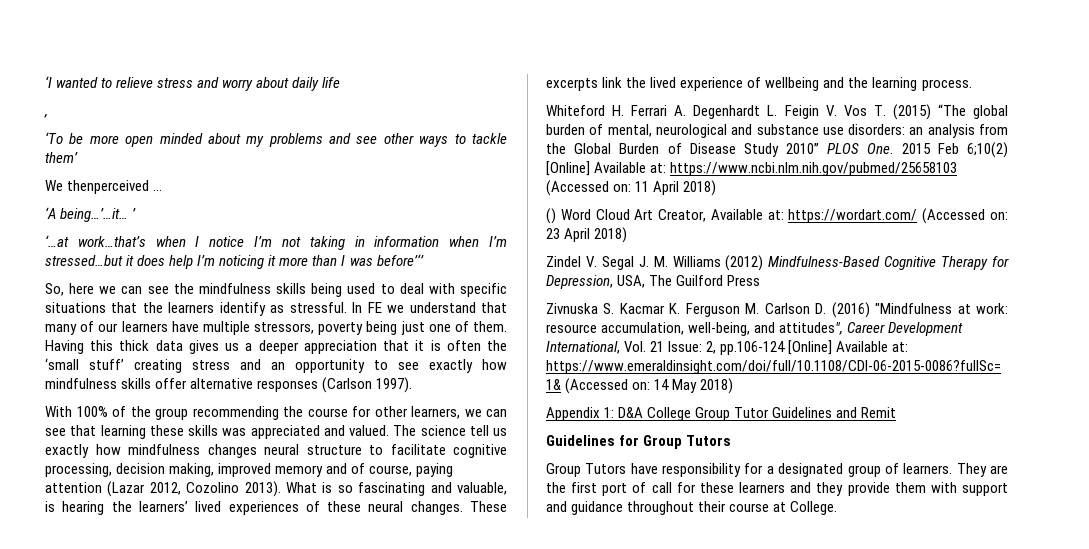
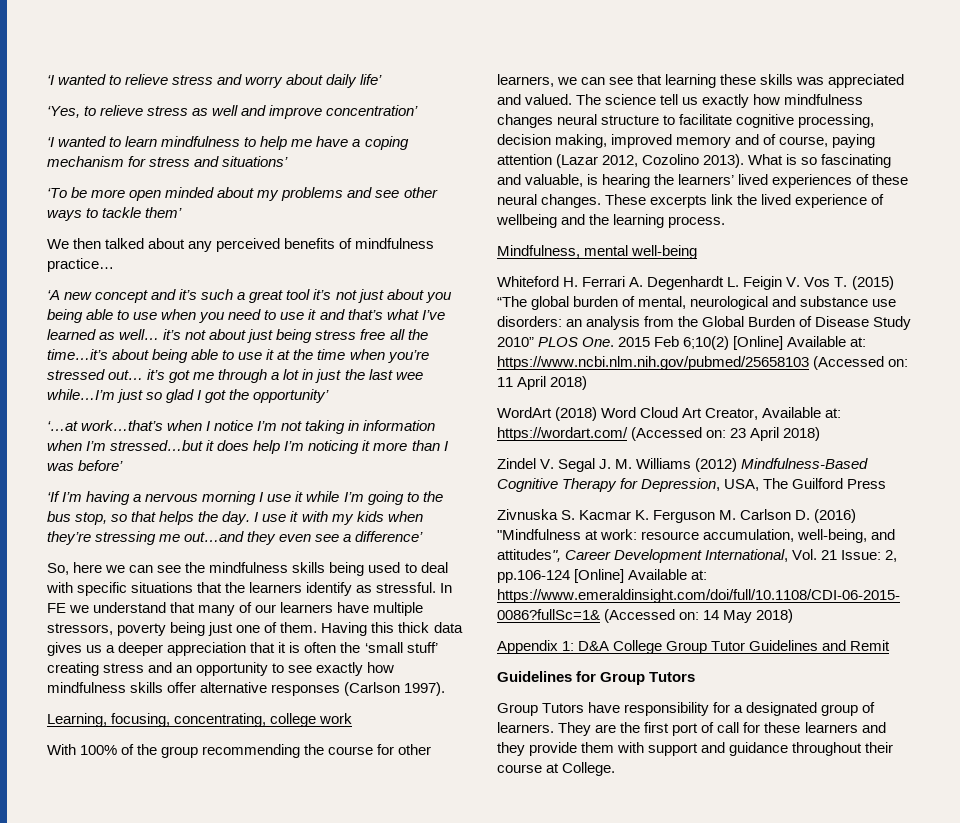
- ‘I wanted to relieve stress and worry about daily life
- ,
+ ‘I wanted to relieve stress and worry about daily life’
+ ‘Yes, to relieve stress as well and improve concentration’
+ ‘I wanted to learn mindfulness to help me have a coping mechanism for stress and situations’
- We thenperceived …
- ‘A being…’…it… ’
+ We then talked about any perceived benefits of mindfulness practice…
+ ‘A new concept and it’s such a great tool it’s not just about you being able to use when you need to use it and that’s what I’ve learned as well… it’s not about just being stress free all the time…it’s about being able to use it at the time when you’re stressed out… it’s got me through a lot in just the last wee while…I’m just so glad I got the opportunity’
- ‘…at work…that’s when I notice I’m not taking in information when I’m stressed…but it does help I’m noticing it more than I was before’‘’
+ ‘…at work…that’s when I notice I’m not taking in information when I’m stressed…but it does help I’m noticing it more than I was before’
+ ‘If I’m having a nervous morning I use it while I’m going to the bus stop, so that helps the day. I use it with my kids when they’re stressing me out…and they even see a difference’
+ Learning, focusing, concentrating, college work
+ Mindfulness, mental well-being
- () Word Cloud Art Creator, Available at: https://wordart.com/ (Accessed on: 23 April 2018)
+ WordArt (2018) Word Cloud Art Creator, Available at: https://wordart.com/ (Accessed on: 23 April 2018)

